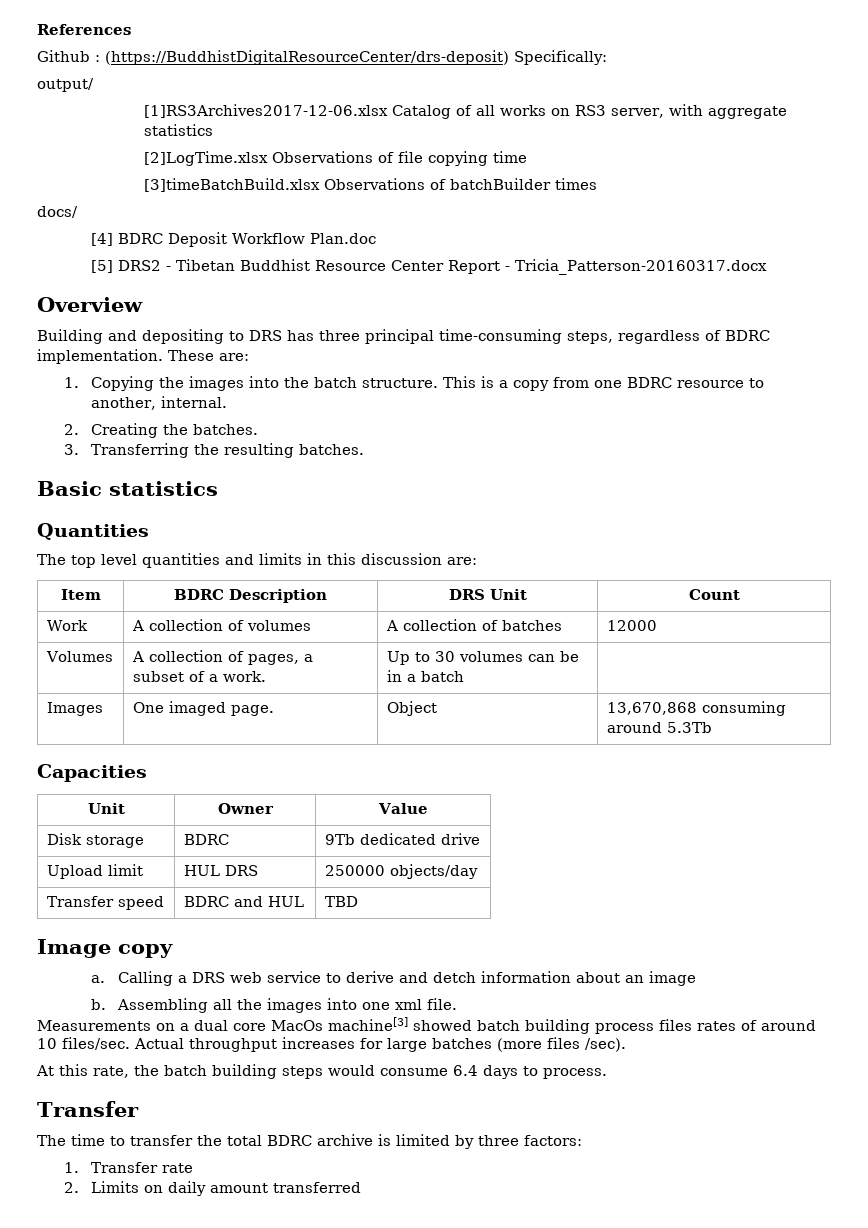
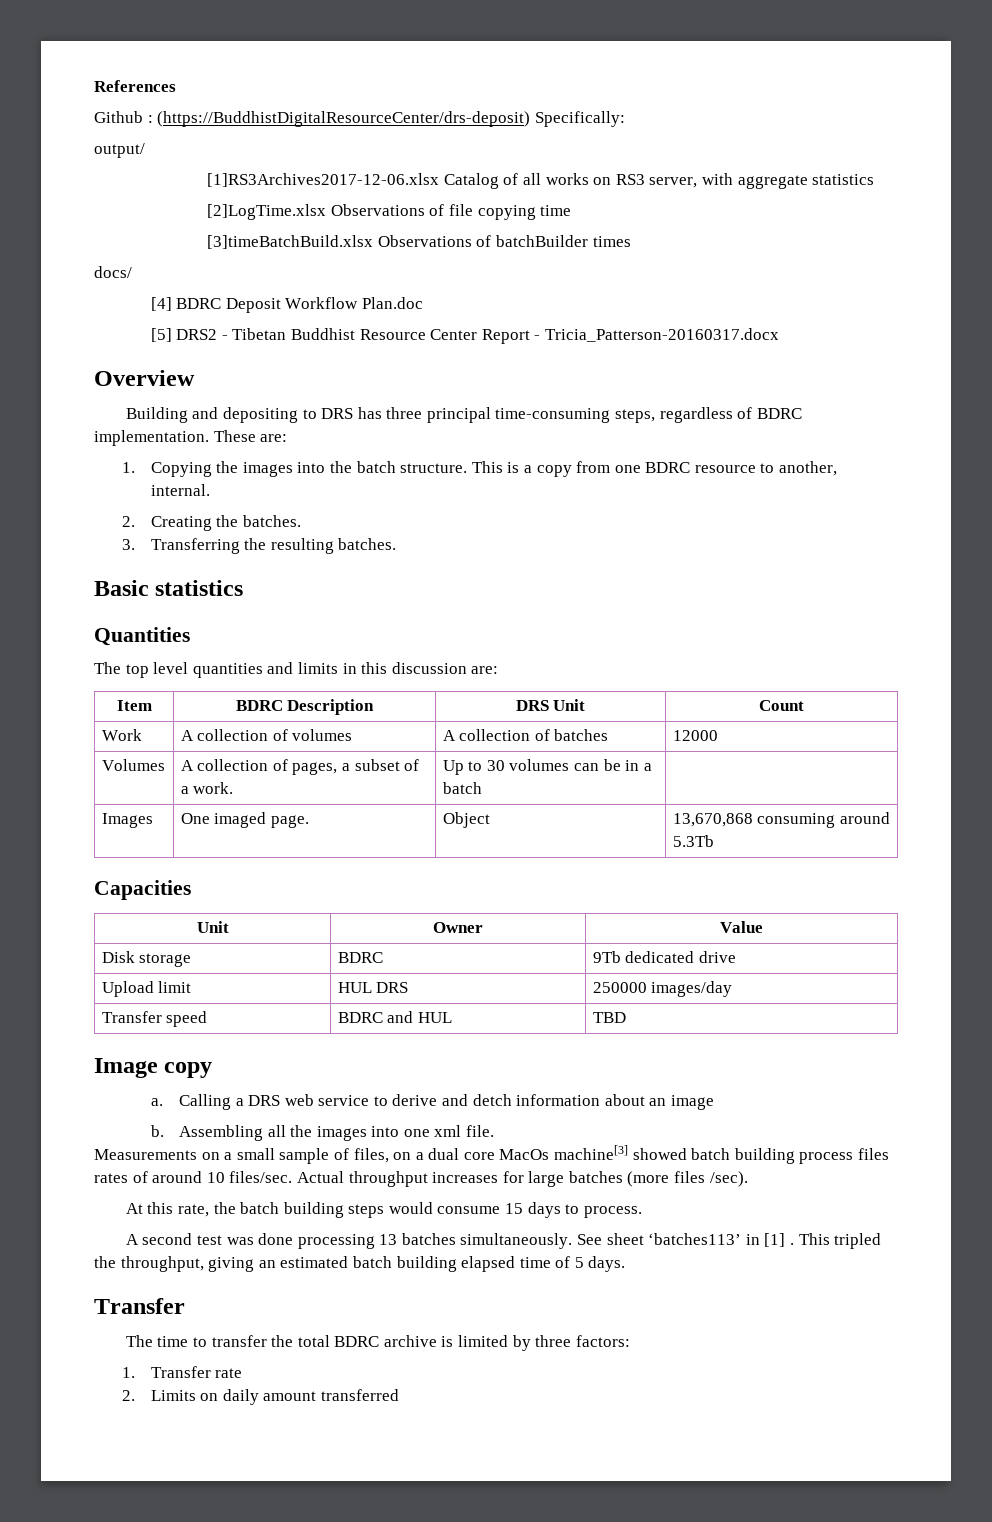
- Upload limit | HUL DRS | 250000 objects/day
+ Upload limit | HUL DRS | 250000 images/day
- Measurements on a dual core MacOs machine[3] showed batch building process files rates of around 10 files/sec.
+ Measurements on a small sample of files, on a dual core MacOs machine[3] showed batch building process files rates of around 10 files/sec.
- At this rate, the batch building steps would consume 6.4 days to process.
+ At this rate, the batch building steps would consume 15 days to process.
+ A second test was done processing 13 batches simultaneously. See sheet ‘batches113’ in [1] . This tripled the throughput, giving an estimated batch building elapsed time of 5 days.

